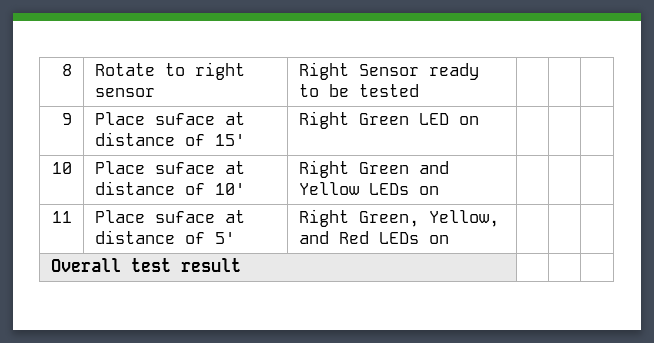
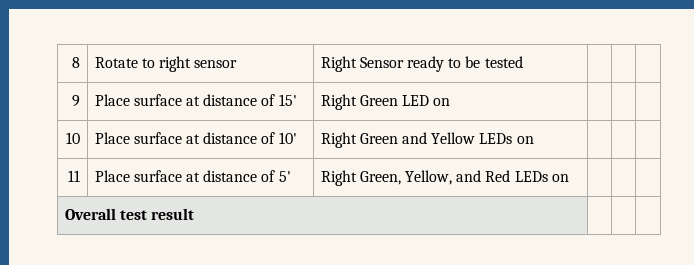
- 9 | Place suface at distance of 15' | Right Green LED on | | |
+ 9 | Place surface at distance of 15' | Right Green LED on | | |
- 10 | Place suface at distance of 10' | Right Green and Yellow LEDs on | | |
+ 10 | Place surface at distance of 10' | Right Green and Yellow LEDs on | | |
- 11 | Place suface at distance of 5' | Right Green, Yellow, and Red LEDs on | | |
+ 11 | Place surface at distance of 5' | Right Green, Yellow, and Red LEDs on | | |

